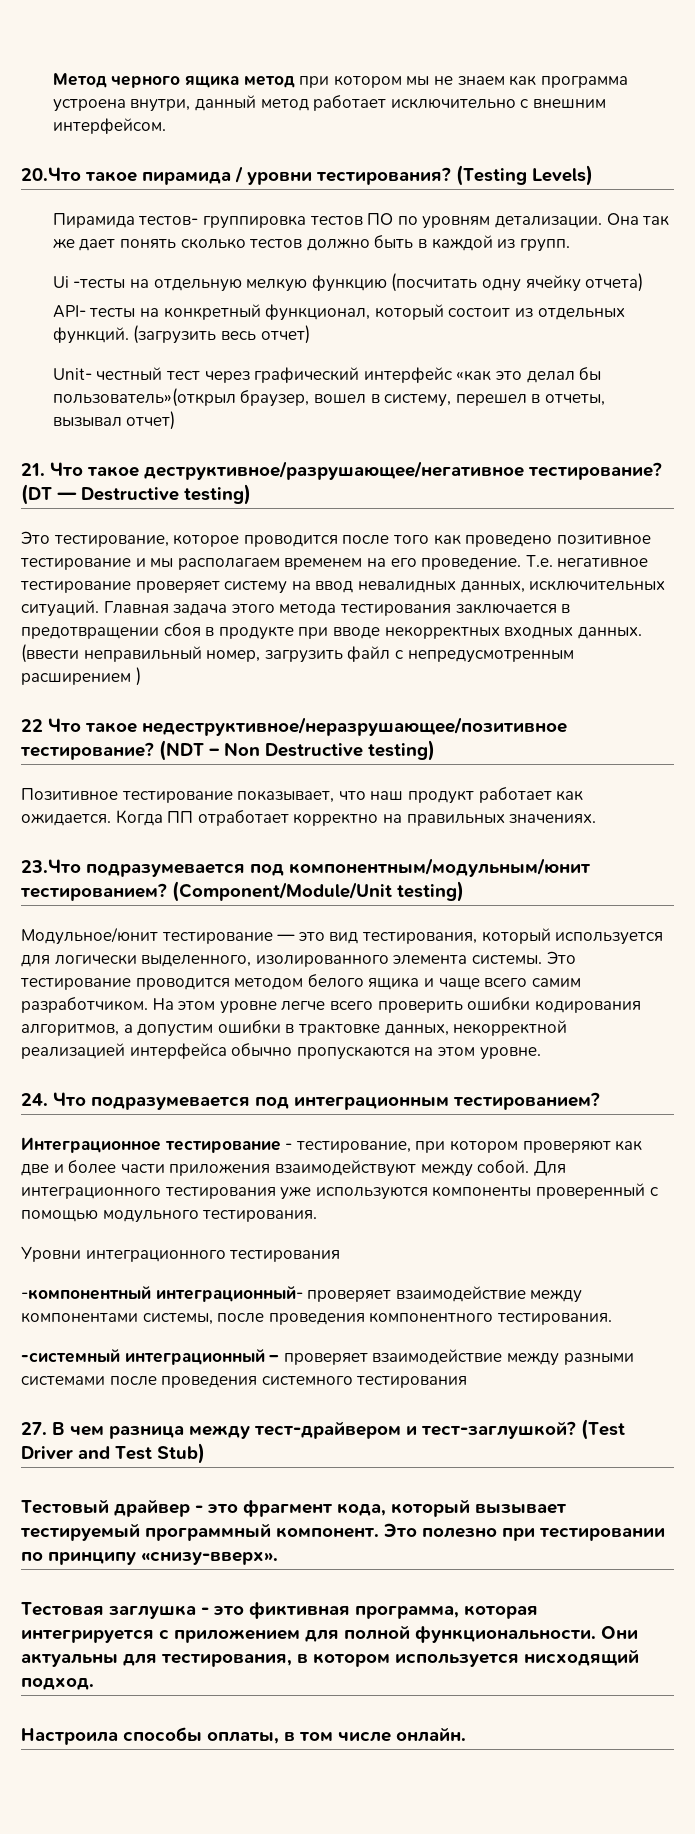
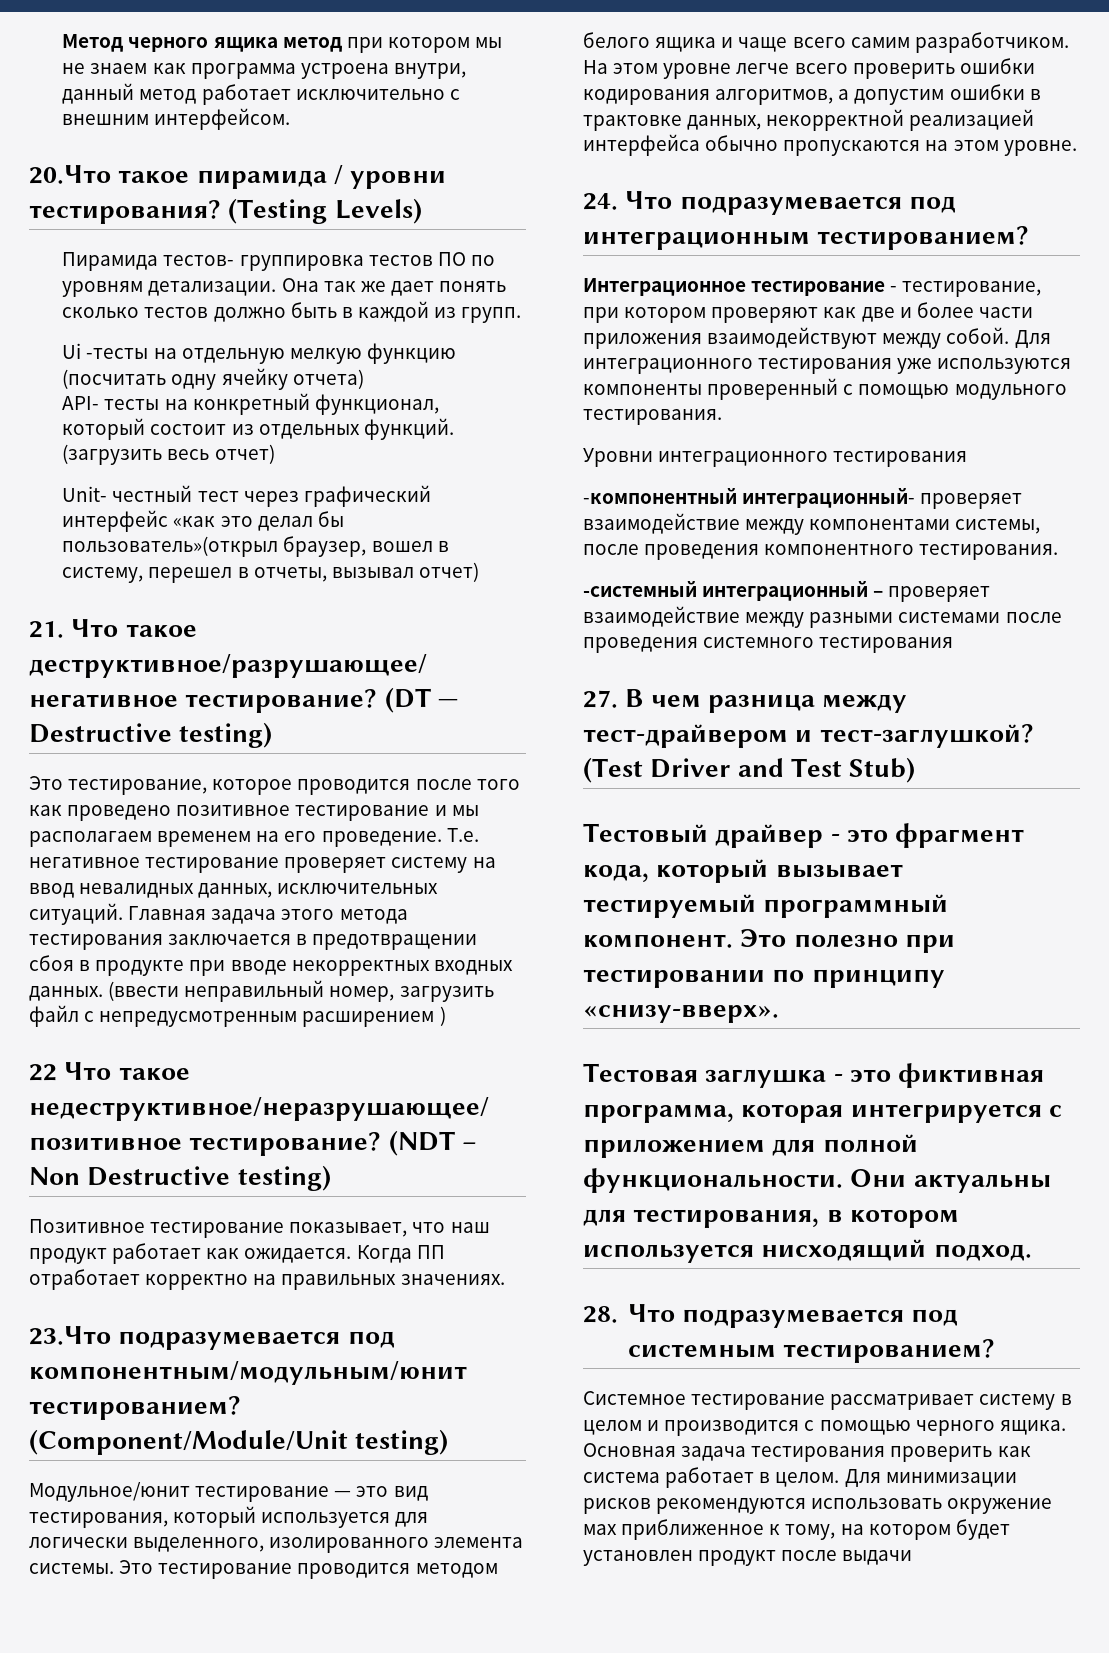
- Настроила способы оплаты, в том числе онлайн.
+ 28. Что подразумевается под системным тестированием?
+ Системное тестирование рассматривает систему в целом и производится с помощью черного ящика. Основная задача тестирования проверить как система работает в целом. Для минимизации рисков рекомендуются использовать окружение мах приближенное к тому, на котором будет установлен продукт после выдачи

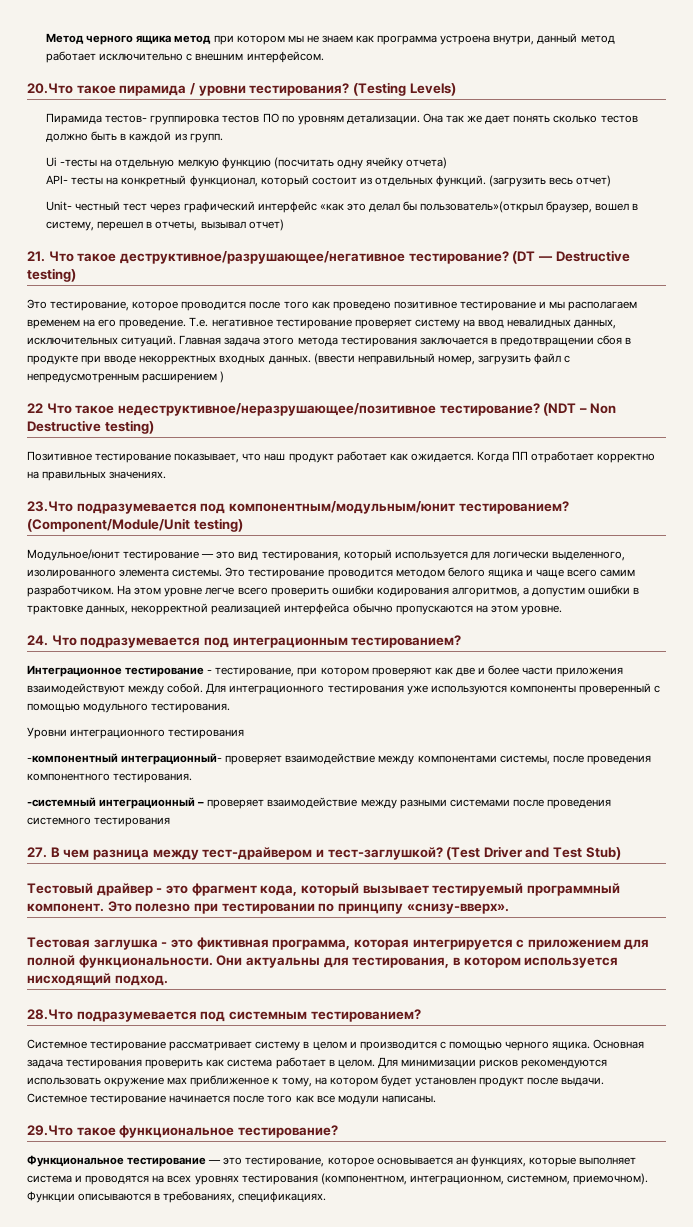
- 28. Что подразумевается под системным тестированием?
+ 28.Что подразумевается под системным тестированием?
- Для минимизации рисков рекомендуются использовать окружение мах приближенное к тому, на котором будет установлен продукт после выдачи
+ Для минимизации рисков рекомендуются использовать окружение мах приближенное к тому, на котором будет установлен продукт после выдачи. Системное тестирование начинается после того как все модули написаны.
+ 29.Что такое функциональное тестирование?
+ Функциональное тестирование — это тестирование, которое основывается ан функциях, которые выполняет система и проводятся на всех уровнях тестирования (компонентном, интеграционном, системном, приемочном). Функции описываются в требованиях, спецификациях.

